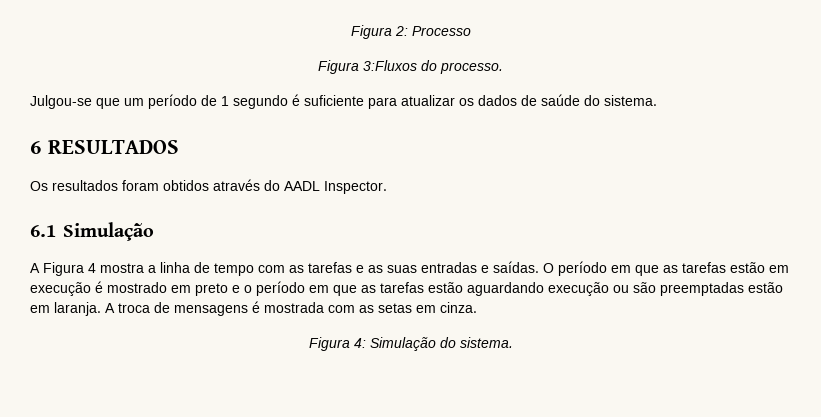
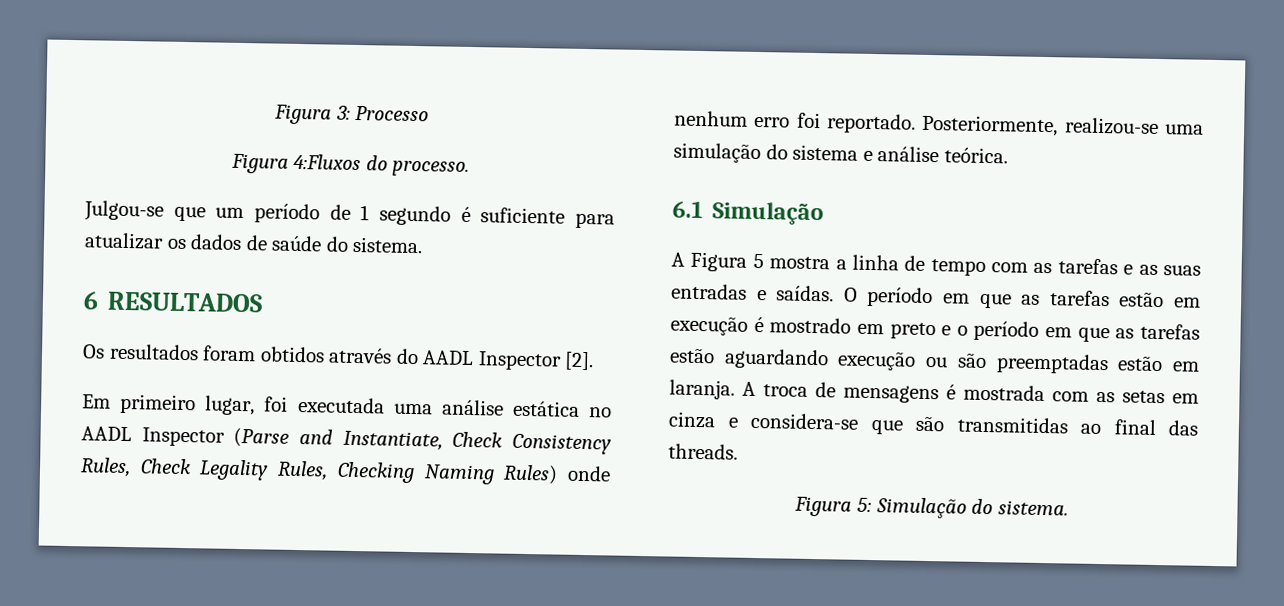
- Figura 2: Processo
+ Figura 3: Processo
- Figura 3:Fluxos do processo.
+ Figura 4:Fluxos do processo.
- Os resultados foram obtidos através do AADL Inspector.
+ Os resultados foram obtidos através do AADL Inspector [2].
+ Em primeiro lugar, foi executada uma análise estática no AADL Inspector (Parse and Instantiate, Check Consistency Rules, Check Legality Rules, Checking Naming Rules) onde nenhum erro foi reportado. Posteriormente, realizou-se uma simulação do sistema e análise teórica.
- A Figura 4 mostra a linha de tempo com as tarefas e as suas entradas e saídas.
+ A Figura 5 mostra a linha de tempo com as tarefas e as suas entradas e saídas.
- A troca de mensagens é mostrada com as setas em cinza.
- Figura 4: Simulação do sistema.
+ A troca de mensagens é mostrada com as setas em cinza e considera-se que são transmitidas ao final das threads.
+ Figura 5: Simulação do sistema.

